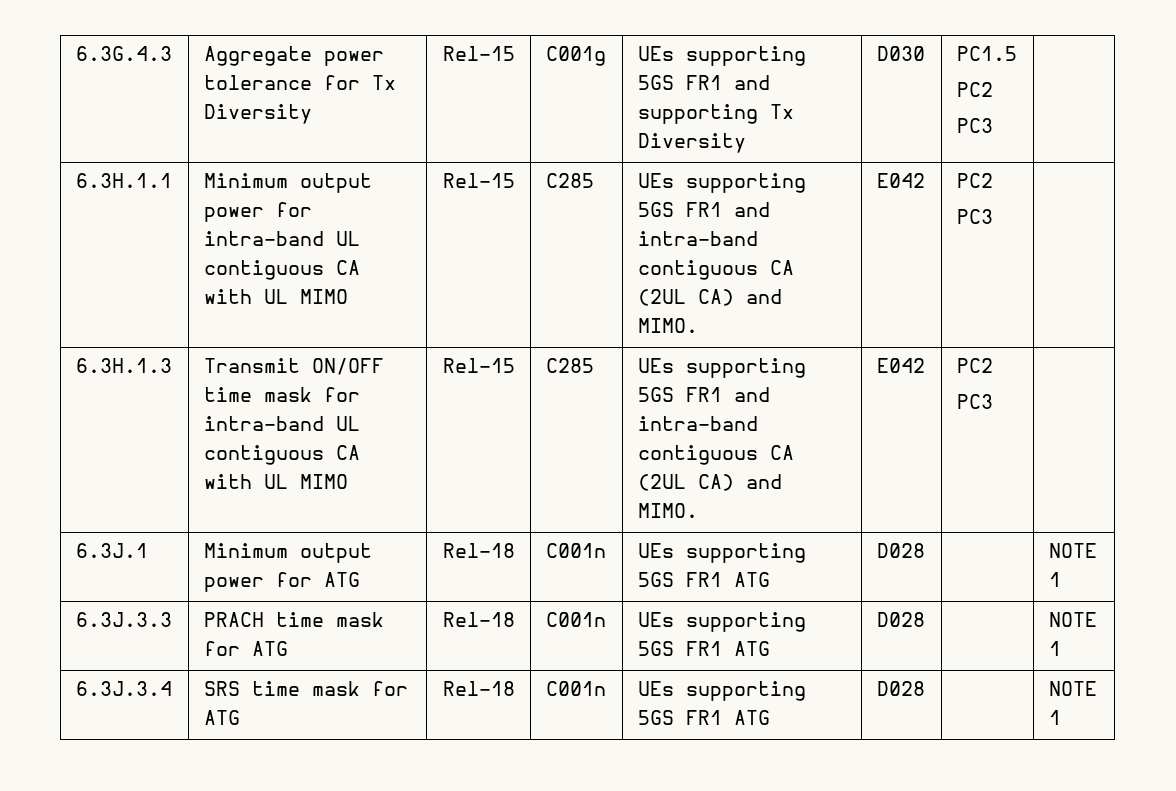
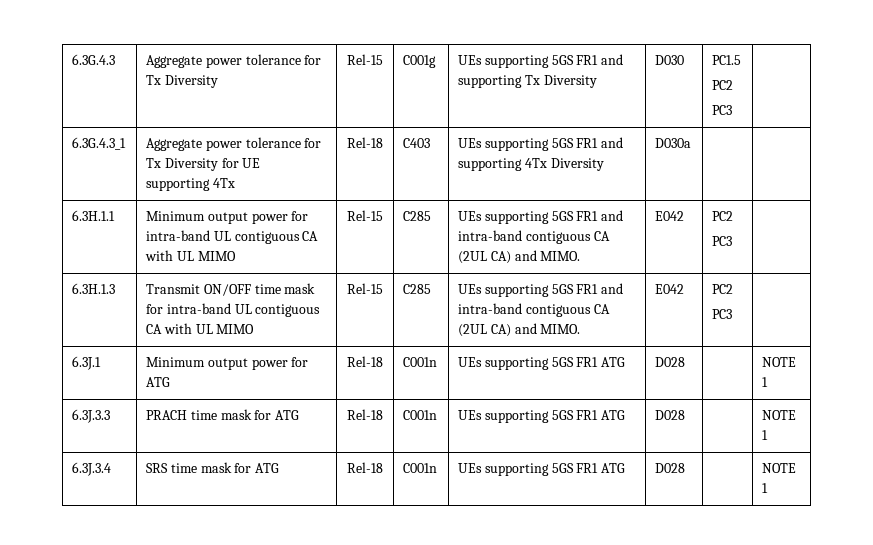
+ 6.3G.4.3_1 | Aggregate power tolerance for Tx Diversity for UE supporting 4Tx | Rel-18 | C403 | UEs supporting 5GS FR1 and supporting 4Tx Diversity | D030a | |

